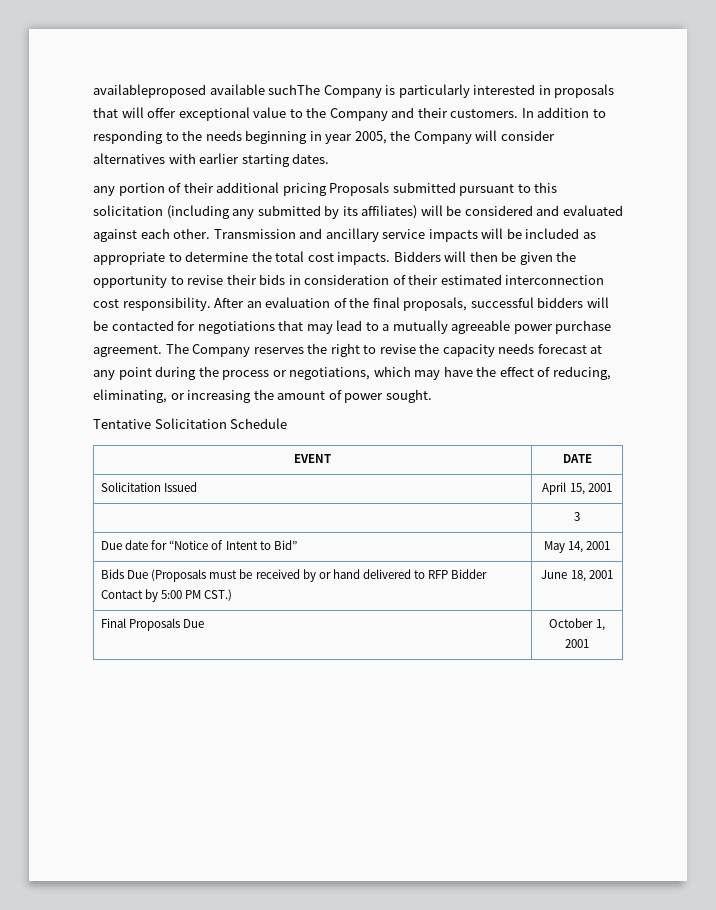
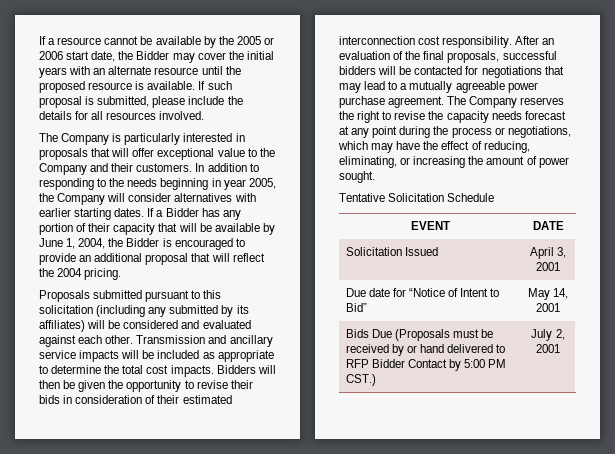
- availableproposed available suchThe Company is particularly interested in proposals that will offer exceptional value to the Company and their customers.
+ If a resource cannot be available by the 2005 or 2006 start date, the Bidder may cover the initial years with an alternate resource until the proposed resource is available. If such proposal is submitted, please include the details for all resources involved.
+ The Company is particularly interested in proposals that will offer exceptional value to the Company and their customers.
- In addition to responding to the needs beginning in year 2005, the Company will consider alternatives with earlier starting dates.
- any portion of their additional pricing Proposals submitted pursuant to this solicitation (including any submitted by its affiliates) will be considered and evaluated against each other.
+ In addition to responding to the needs beginning in year 2005, the Company will consider alternatives with earlier starting dates. If a Bidder has any portion of their capacity that will be available by June 1, 2004, the Bidder is encouraged to provide an additional proposal that will reflect the 2004 pricing.
+ Proposals submitted pursuant to this solicitation (including any submitted by its affiliates) will be considered and evaluated against each other.
- Solicitation Issued | April 15, 2001
- | 3
+ Solicitation Issued | April 3, 2001
- Bids Due (Proposals must be received by or hand delivered to RFP Bidder Contact by 5:00 PM CST.) | June 18, 2001
- Final Proposals Due | October 1, 2001
+ Bids Due (Proposals must be received by or hand delivered to RFP Bidder Contact by 5:00 PM CST.) | July 2, 2001

